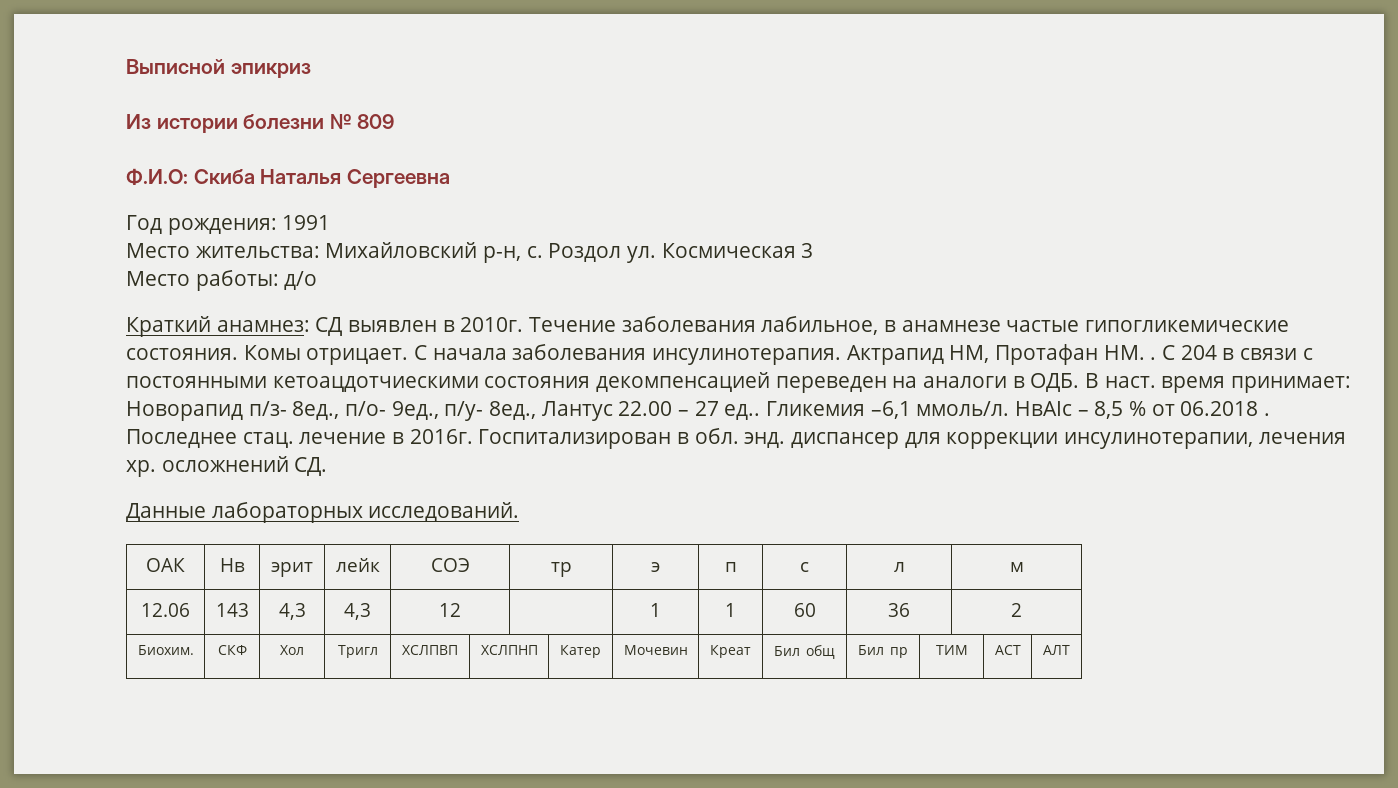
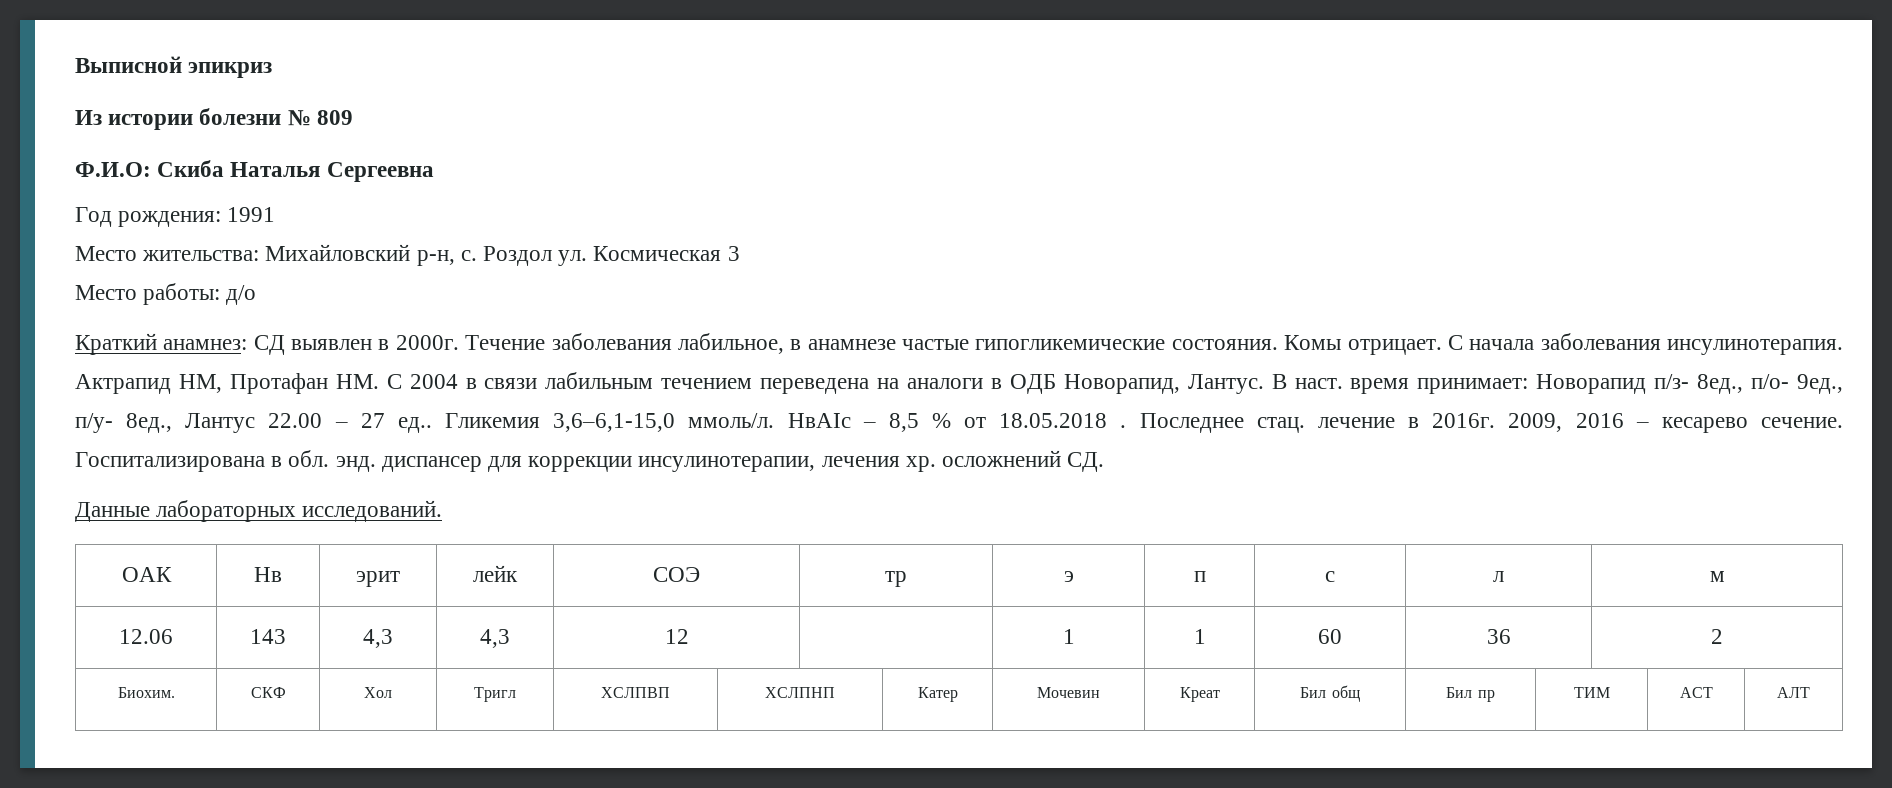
- Краткий анамнез: СД выявлен в 2010г.
+ Краткий анамнез: СД выявлен в 2000г.
- Актрапид НМ, Протафан НМ. . С 204 в связи с постоянными кетоацдотчиескими состояния декомпенсацией переведен на аналоги в ОДБ. В наст. время принимает: Новорапид п/з- 8ед., п/о- 9ед., п/у- 8ед., Лантус 22.00 – 27 ед..
+ Актрапид НМ, Протафан НМ. С 2004 в связи лабильным течением переведена на аналоги в ОДБ Новорапид, Лантус. В наст. время принимает: Новорапид п/з- 8ед., п/о- 9ед., п/у- 8ед., Лантус 22.00 – 27 ед..
- Гликемия –6,1 ммоль/л.
+ Гликемия 3,6–6,1-15,0 ммоль/л.
- НвАIс – 8,5 % от 06.2018 .
+ НвАIс – 8,5 % от 18.05.2018 .
- Госпитализирован в обл. энд. диспансер для коррекции инсулинотерапии, лечения хр. осложнений СД.
+ 2009, 2016 – кесарево сечение. Госпитализирована в обл. энд. диспансер для коррекции инсулинотерапии, лечения хр. осложнений СД.

